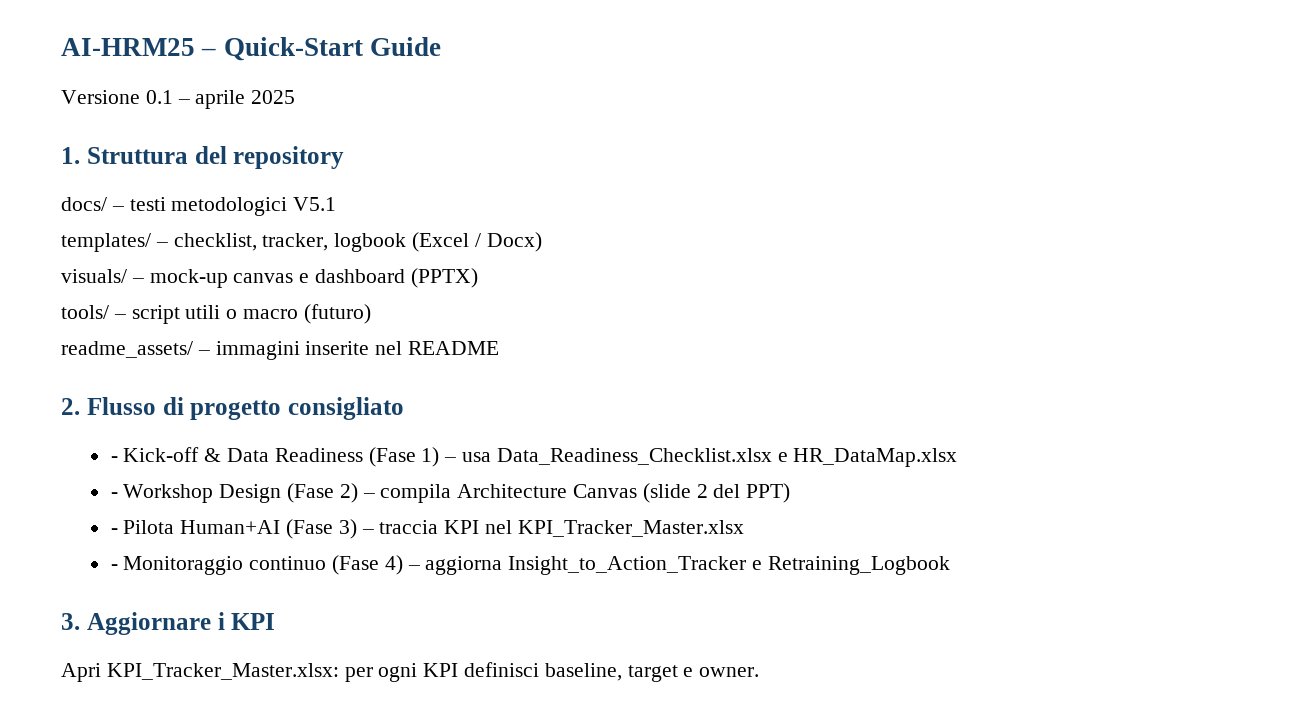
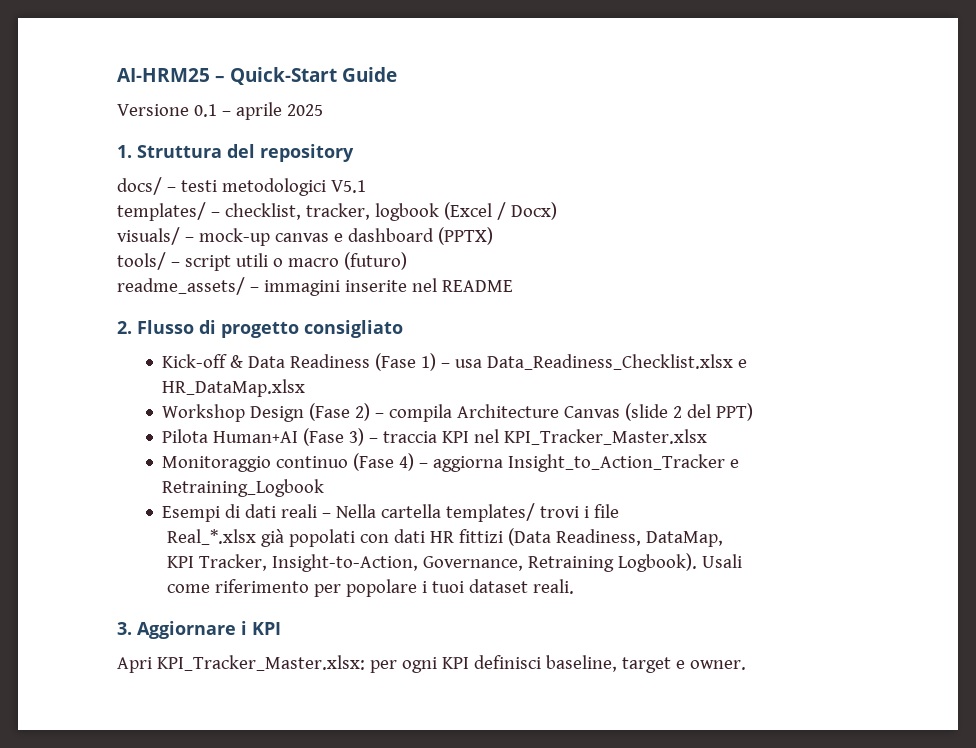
- - Kick‑off & Data Readiness (Fase 1) – usa Data_Readiness_Checklist.xlsx e HR_DataMap.xlsx
+ Kick‑off & Data Readiness (Fase 1) – usa Data_Readiness_Checklist.xlsx e HR_DataMap.xlsx
- - Workshop Design (Fase 2) – compila Architecture Canvas (slide 2 del PPT)
+ Workshop Design (Fase 2) – compila Architecture Canvas (slide 2 del PPT)
- - Pilota Human+AI (Fase 3) – traccia KPI nel KPI_Tracker_Master.xlsx
+ Pilota Human+AI (Fase 3) – traccia KPI nel KPI_Tracker_Master.xlsx
- - Monitoraggio continuo (Fase 4) – aggiorna Insight_to_Action_Tracker e Retraining_Logbook
+ Monitoraggio continuo (Fase 4) – aggiorna Insight_to_Action_Tracker e Retraining_Logbook
+ Esempi di dati reali – Nella cartella templates/ trovi i file
+ Real_*.xlsx già popolati con dati HR fittizi (Data Readiness, DataMap,
+ KPI Tracker, Insight-to-Action, Governance, Retraining Logbook). Usali
+ come riferimento per popolare i tuoi dataset reali.

